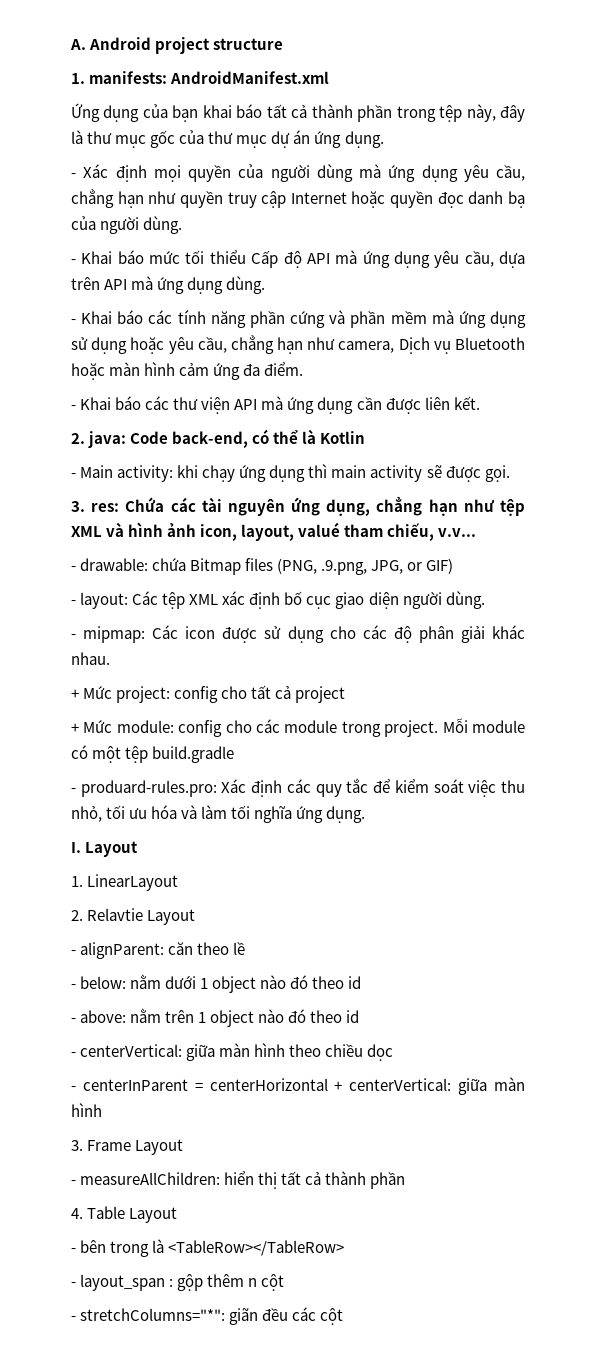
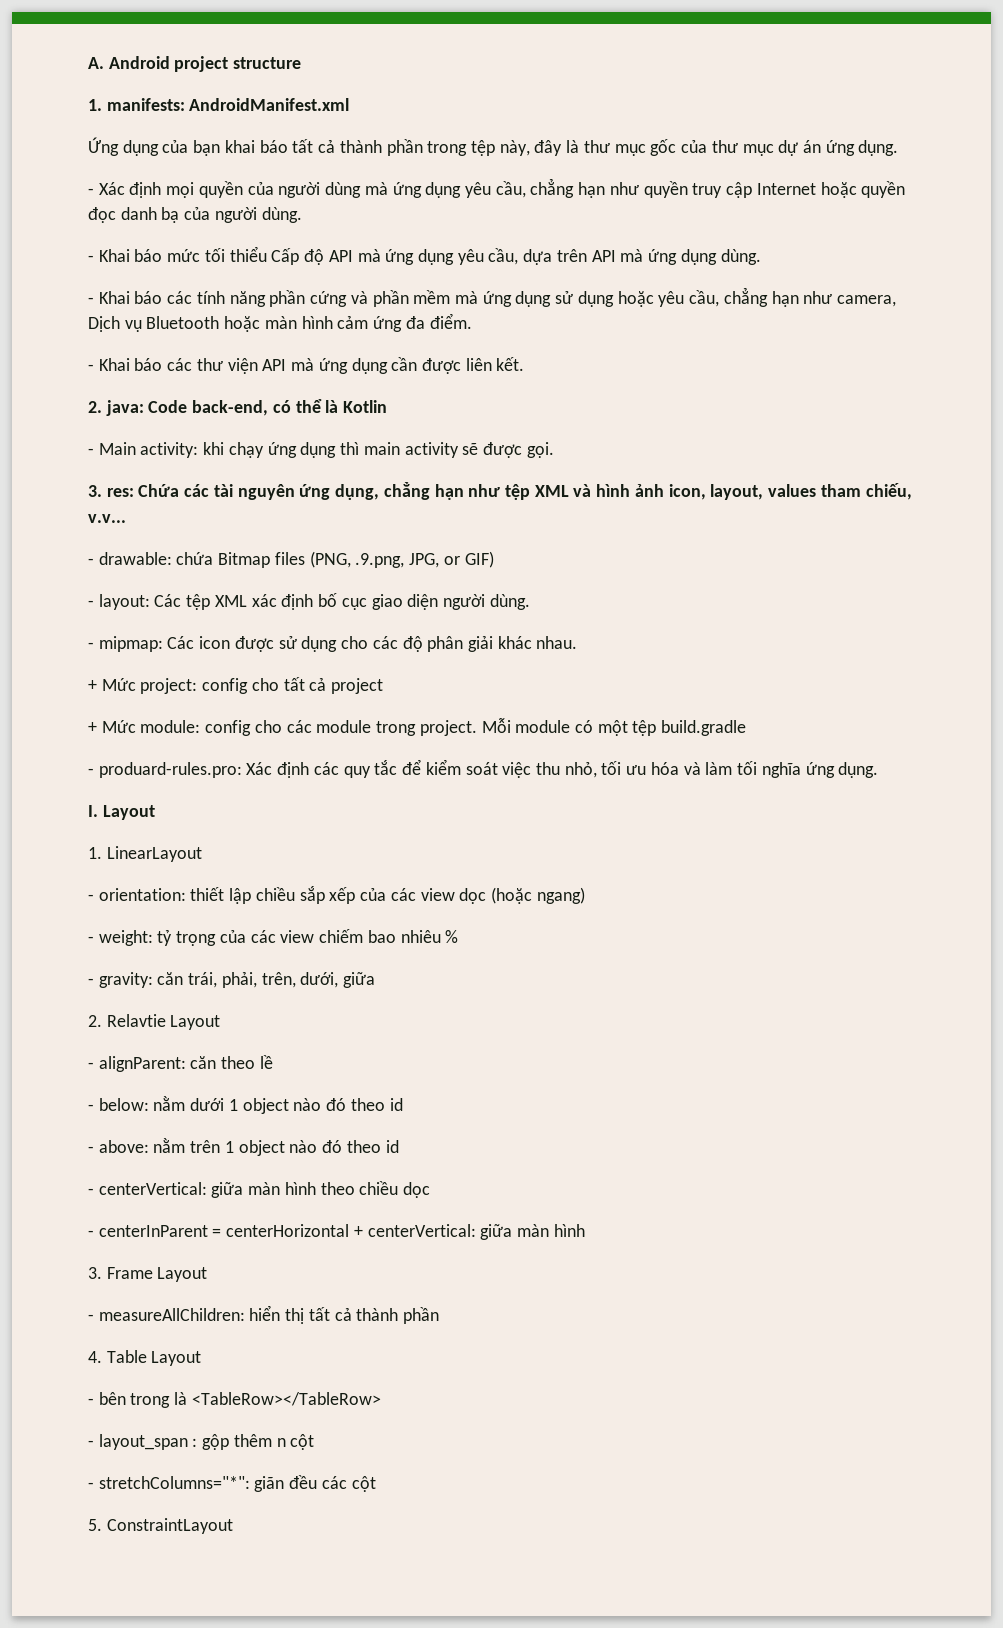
- 3. res: Chứa các tài nguyên ứng dụng, chẳng hạn như tệp XML và hình ảnh icon, layout, valué tham chiếu, v.v...
+ 3. res: Chứa các tài nguyên ứng dụng, chẳng hạn như tệp XML và hình ảnh icon, layout, values tham chiếu, v.v...
+ - orientation: thiết lập chiều sắp xếp của các view dọc (hoặc ngang)
+ - weight: tỷ trọng của các view chiếm bao nhiêu %
+ - gravity: căn trái, phải, trên, dưới, giữa
+ 5. ConstraintLayout

